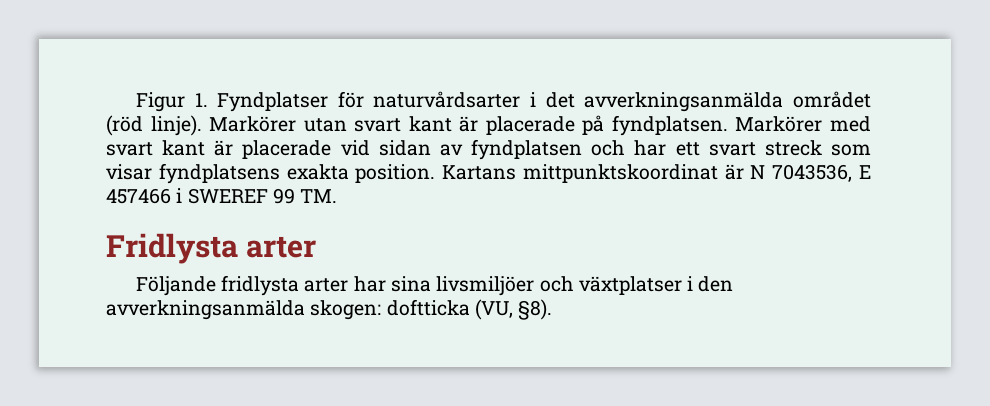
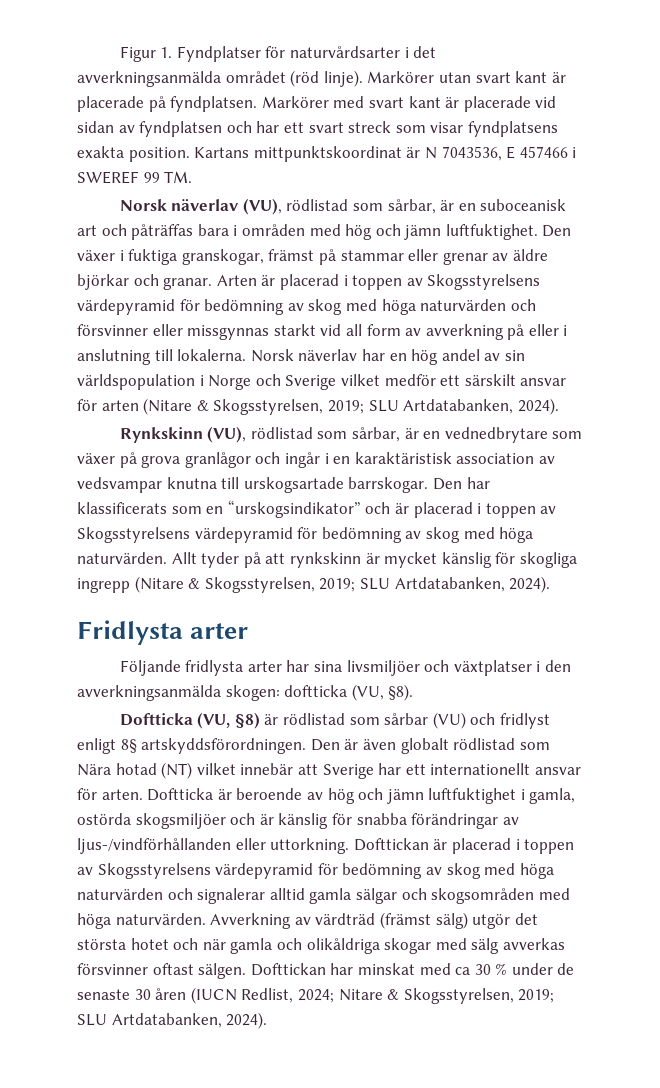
+ Norsk näverlav (VU), rödlistad som sårbar, är en suboceanisk art och påträffas bara i områden med hög och jämn luftfuktighet. Den växer i fuktiga granskogar, främst på stammar eller grenar av äldre björkar och granar. Arten är placerad i toppen av Skogsstyrelsens värdepyramid för bedömning av skog med höga naturvärden och försvinner eller missgynnas starkt vid all form av avverkning på eller i anslutning till lokalerna. Norsk näverlav har en hög andel av sin världspopulation i Norge och Sverige vilket medför ett särskilt ansvar för arten (Nitare & Skogsstyrelsen, 2019; SLU Artdatabanken, 2024).
+ Rynkskinn (VU), rödlistad som sårbar, är en vednedbrytare som växer på grova granlågor och ingår i en karaktäristisk association av vedsvampar knutna till urskogsartade barrskogar. Den har klassificerats som en “urskogsindikator” och är placerad i toppen av Skogsstyrelsens värdepyramid för bedömning av skog med höga naturvärden. Allt tyder på att rynkskinn är mycket känslig för skogliga ingrepp (Nitare & Skogsstyrelsen, 2019; SLU Artdatabanken, 2024).
+ Doftticka (VU, §8) är rödlistad som sårbar (VU) och fridlyst enligt 8§ artskyddsförordningen. Den är även globalt rödlistad som Nära hotad (NT) vilket innebär att Sverige har ett internationellt ansvar för arten. Doftticka är beroende av hög och jämn luftfuktighet i gamla, ostörda skogsmiljöer och är känslig för snabba förändringar av ljus-/vindförhållanden eller uttorkning. Dofttickan är placerad i toppen av Skogsstyrelsens värdepyramid för bedömning av skog med höga naturvärden och signalerar alltid gamla sälgar och skogsområden med höga naturvärden. Avverkning av värdträd (främst sälg) utgör det största hotet och när gamla och olikåldriga skogar med sälg avverkas försvinner oftast sälgen. Dofttickan har minskat med ca 30 % under de senaste 30 åren (IUCN Redlist, 2024; Nitare & Skogsstyrelsen, 2019; SLU Artdatabanken, 2024).

